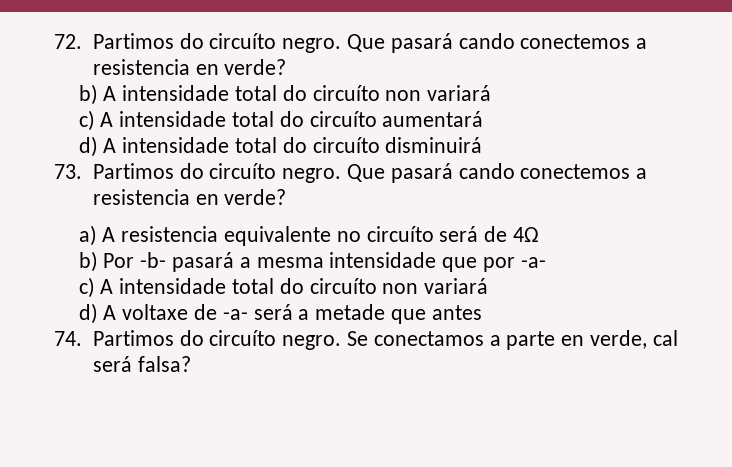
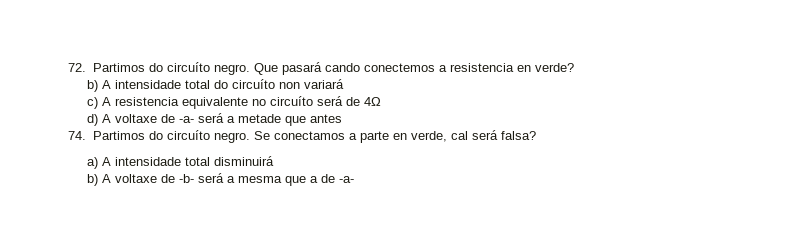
- c) A intensidade total do circuíto aumentará
- d) A intensidade total do circuíto disminuirá
- 73. Partimos do circuíto negro. Que pasará cando conectemos a resistencia en verde?
- a) A resistencia equivalente no circuíto será de 4Ω
+ c) A resistencia equivalente no circuíto será de 4Ω
- b) Por -b- pasará a mesma intensidade que por -a-
- c) A intensidade total do circuíto non variará
+ a) A intensidade total disminuirá
+ b) A voltaxe de -b- será a mesma que a de -a-

